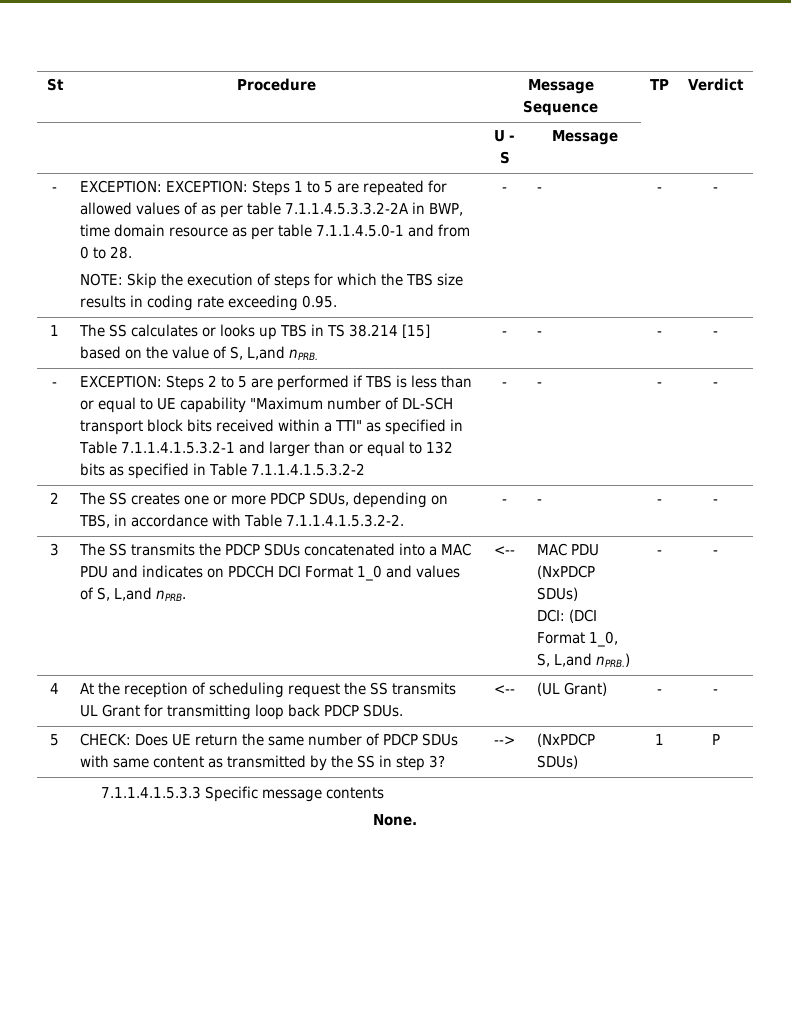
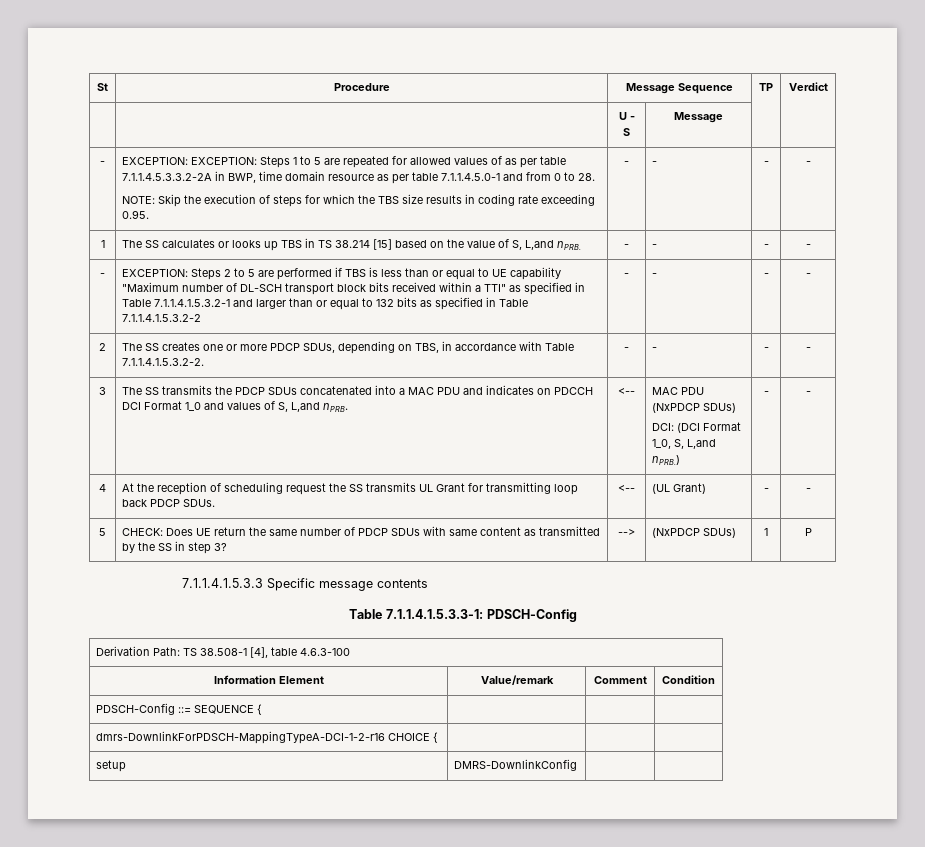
- None.
+ Table 7.1.1.4.1.5.3.3-1: PDSCH-Config
+ Derivation Path: TS 38.508-1 [4], table 4.6.3-100
+ Information Element | Value/remark | Comment | Condition
+ PDSCH-Config ::= SEQUENCE { | | |
+ dmrs-DownlinkForPDSCH-MappingTypeA-DCI-1-2-r16 CHOICE { | | |
+ setup | DMRS-DownlinkConfig | |

